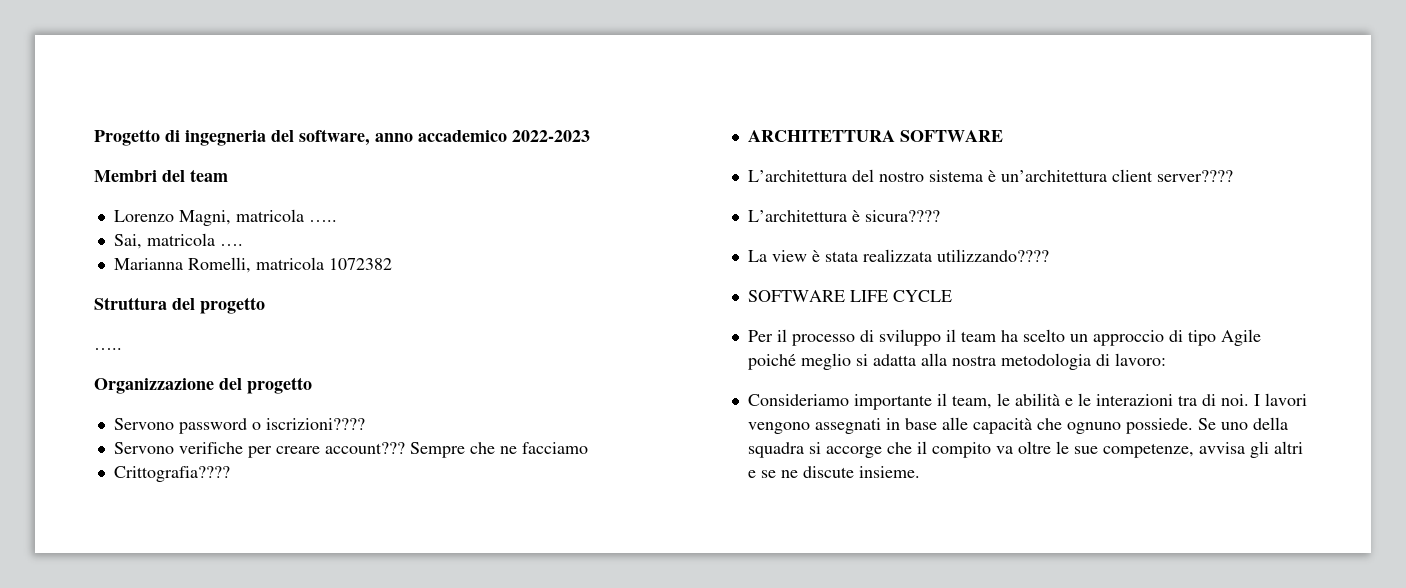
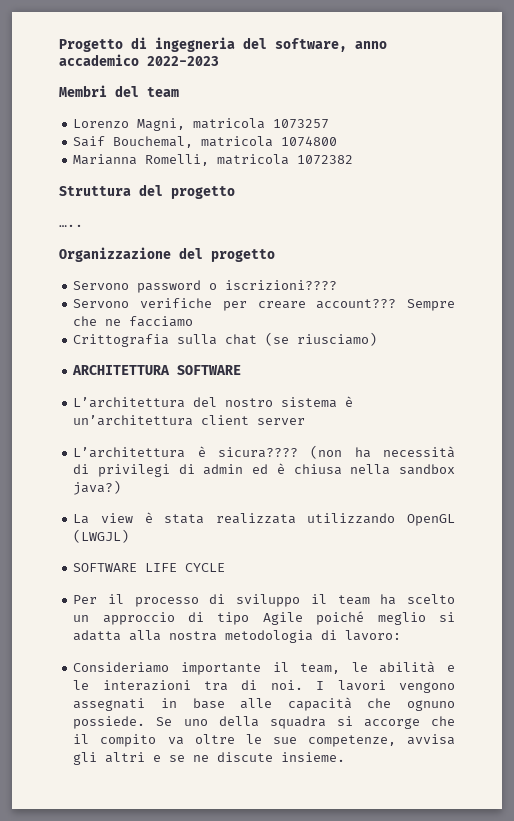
- Lorenzo Magni, matricola …..
- Sai, matricola ….
+ Lorenzo Magni, matricola 1073257
+ Saif Bouchemal, matricola 1074800
- Crittografia????
+ Crittografia sulla chat (se riusciamo)
- L’architettura del nostro sistema è un’architettura client server????
+ L’architettura del nostro sistema è un’architettura client server
+ (non ha necessità di privilegi di admin ed è chiusa nella sandbox java?)
- La view è stata realizzata utilizzando????
+ La view è stata realizzata utilizzando OpenGL (LWGJL)

